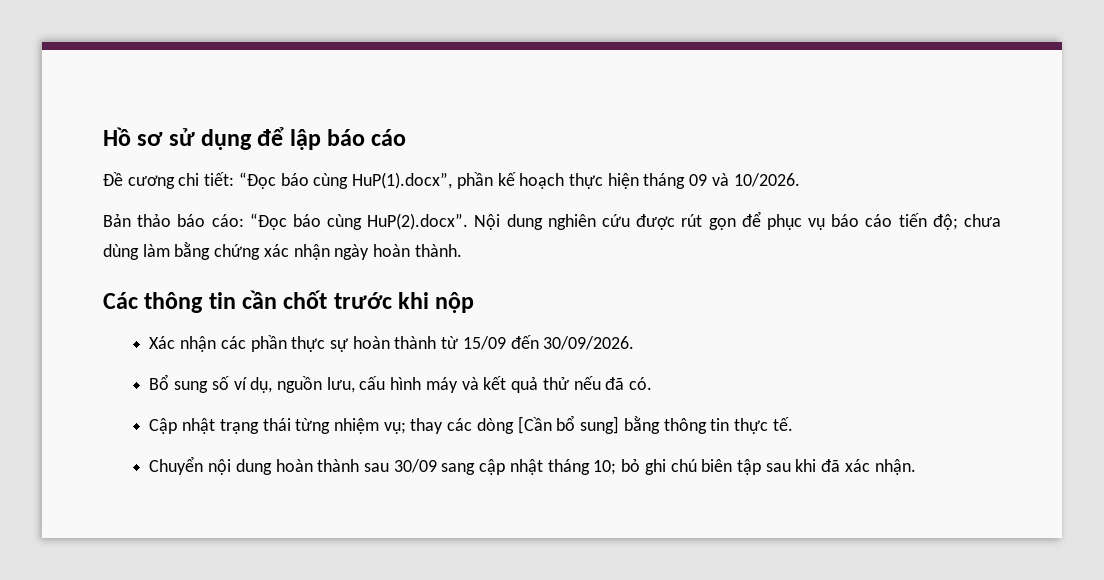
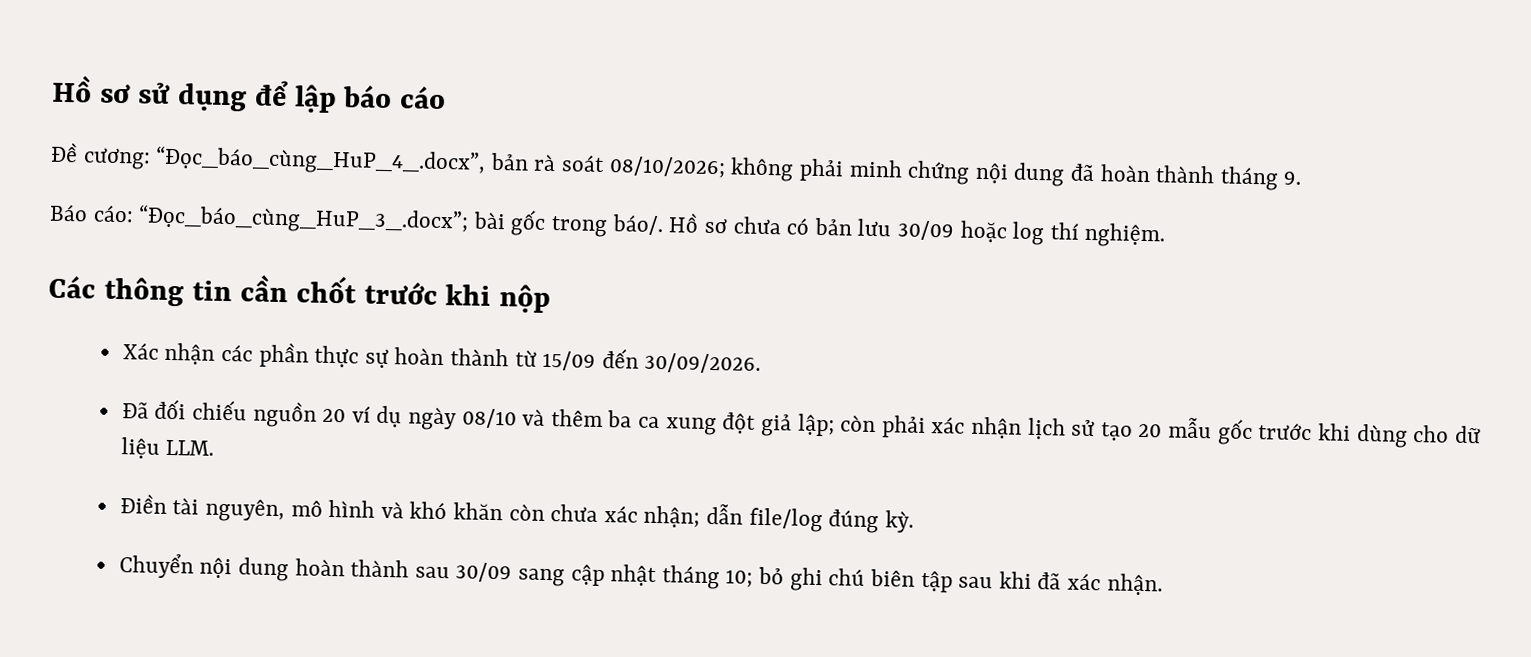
- Đề cương chi tiết: “Đọc báo cùng HuP(1).docx”, phần kế hoạch thực hiện tháng 09 và 10/2026.
- Bản thảo báo cáo: “Đọc báo cùng HuP(2).docx”. Nội dung nghiên cứu được rút gọn để phục vụ báo cáo tiến độ; chưa dùng làm bằng chứng xác nhận ngày hoàn thành.
+ Đề cương: “Đọc_báo_cùng_HuP_4_.docx”, bản rà soát 08/10/2026; không phải minh chứng nội dung đã hoàn thành tháng 9.
+ Báo cáo: “Đọc_báo_cùng_HuP_3_.docx”; bài gốc trong báo/. Hồ sơ chưa có bản lưu 30/09 hoặc log thí nghiệm.
- Bổ sung số ví dụ, nguồn lưu, cấu hình máy và kết quả thử nếu đã có.
- Cập nhật trạng thái từng nhiệm vụ; thay các dòng [Cần bổ sung] bằng thông tin thực tế.
+ Đã đối chiếu nguồn 20 ví dụ ngày 08/10 và thêm ba ca xung đột giả lập; còn phải xác nhận lịch sử tạo 20 mẫu gốc trước khi dùng cho dữ liệu LLM.
+ Điền tài nguyên, mô hình và khó khăn còn chưa xác nhận; dẫn file/log đúng kỳ.

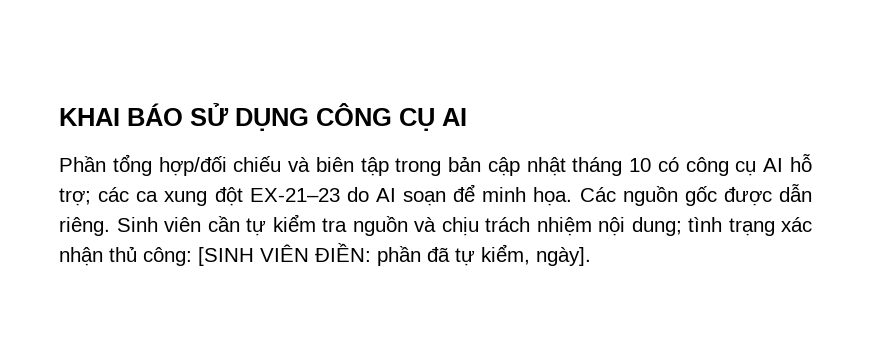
- Hồ sơ sử dụng để lập báo cáo
- Đề cương: “Đọc_báo_cùng_HuP_4_.docx”, bản rà soát 08/10/2026; không phải minh chứng nội dung đã hoàn thành tháng 9.
- Báo cáo: “Đọc_báo_cùng_HuP_3_.docx”; bài gốc trong báo/. Hồ sơ chưa có bản lưu 30/09 hoặc log thí nghiệm.
- Các thông tin cần chốt trước khi nộp
- Xác nhận các phần thực sự hoàn thành từ 15/09 đến 30/09/2026.
- Đã đối chiếu nguồn 20 ví dụ ngày 08/10 và thêm ba ca xung đột giả lập; còn phải xác nhận lịch sử tạo 20 mẫu gốc trước khi dùng cho dữ liệu LLM.
- Điền tài nguyên, mô hình và khó khăn còn chưa xác nhận; dẫn file/log đúng kỳ.
- Chuyển nội dung hoàn thành sau 30/09 sang cập nhật tháng 10; bỏ ghi chú biên tập sau khi đã xác nhận.
+ KHAI BÁO SỬ DỤNG CÔNG CỤ AI
+ Phần tổng hợp/đối chiếu và biên tập trong bản cập nhật tháng 10 có công cụ AI hỗ trợ; các ca xung đột EX-21–23 do AI soạn để minh họa. Các nguồn gốc được dẫn riêng. Sinh viên cần tự kiểm tra nguồn và chịu trách nhiệm nội dung; tình trạng xác nhận thủ công: [SINH VIÊN ĐIỀN: phần đã tự kiểm, ngày].

